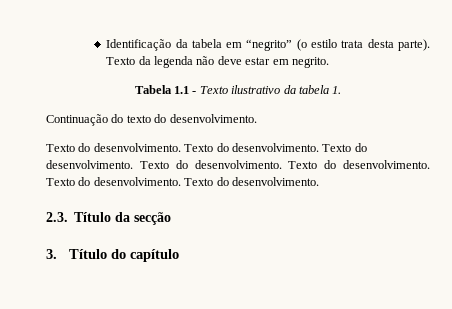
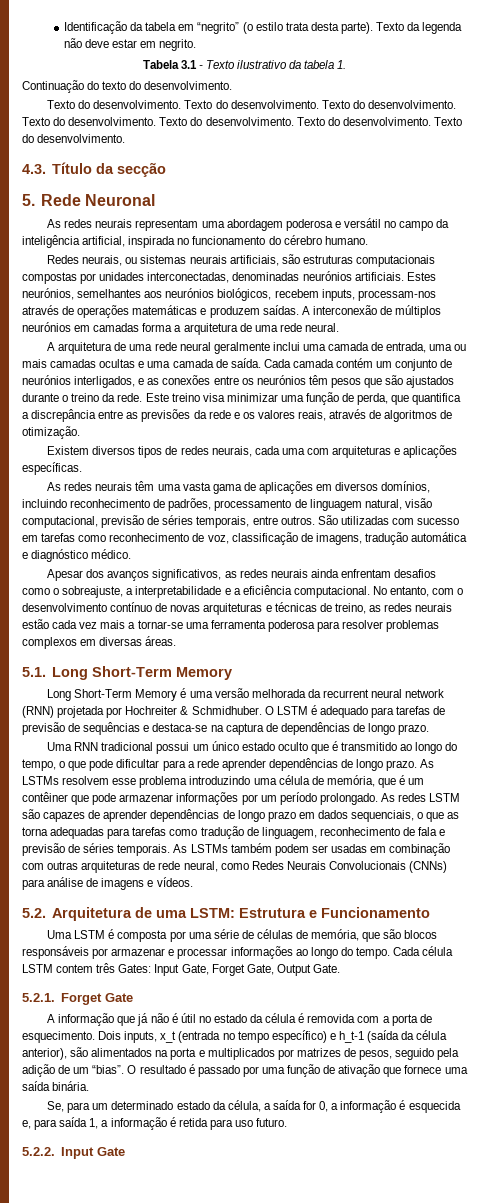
- Tabela 1.1 - Texto ilustrativo da tabela 1.
+ Tabela 3.1 - Texto ilustrativo da tabela 1.
- 2.3. Título da secção
+ 4.3. Título da secção
- 3. Título do capítulo
+ 5. Rede Neuronal
+ As redes neurais representam uma abordagem poderosa e versátil no campo da inteligência artificial, inspirada no funcionamento do cérebro humano.
+ Redes neurais, ou sistemas neurais artificiais, são estruturas computacionais compostas por unidades interconectadas, denominadas neurónios artificiais. Estes neurónios, semelhantes aos neurónios biológicos, recebem inputs, processam-nos através de operações matemáticas e produzem saídas. A interconexão de múltiplos neurónios em camadas forma a arquitetura de uma rede neural.
+ A arquitetura de uma rede neural geralmente inclui uma camada de entrada, uma ou mais camadas ocultas e uma camada de saída. Cada camada contém um conjunto de neurónios interligados, e as conexões entre os neurónios têm pesos que são ajustados durante o treino da rede. Este treino visa minimizar uma função de perda, que quantifica a discrepância entre as previsões da rede e os valores reais, através de algoritmos de otimização.
+ Existem diversos tipos de redes neurais, cada uma com arquiteturas e aplicações específicas.
+ As redes neurais têm uma vasta gama de aplicações em diversos domínios, incluindo reconhecimento de padrões, processamento de linguagem natural, visão computacional, previsão de séries temporais, entre outros. São utilizadas com sucesso em tarefas como reconhecimento de voz, classificação de imagens, tradução automática e diagnóstico médico.
+ Apesar dos avanços significativos, as redes neurais ainda enfrentam desafios como o sobreajuste, a interpretabilidade e a eficiência computacional. No entanto, com o desenvolvimento contínuo de novas arquiteturas e técnicas de treino, as redes neurais estão cada vez mais a tornar-se uma ferramenta poderosa para resolver problemas complexos em diversas áreas.
+ 5.1. Long Short-Term Memory
+ Long Short-Term Memory é uma versão melhorada da recurrent neural network (RNN) projetada por Hochreiter & Schmidhuber. O LSTM é adequado para tarefas de previsão de sequências e destaca-se na captura de dependências de longo prazo.
+ Uma RNN tradicional possui um único estado oculto que é transmitido ao longo do tempo, o que pode dificultar para a rede aprender dependências de longo prazo. As LSTMs resolvem esse problema introduzindo uma célula de memória, que é um contêiner que pode armazenar informações por um período prolongado. As redes LSTM são capazes de aprender dependências de longo prazo em dados sequenciais, o que as torna adequadas para tarefas como tradução de linguagem, reconhecimento de fala e previsão de séries temporais. As LSTMs também podem ser usadas em combinação com outras arquiteturas de rede neural, como Redes Neurais Convolucionais (CNNs) para análise de imagens e vídeos.
+ 5.2. Arquitetura de uma LSTM: Estrutura e Funcionamento
+ Uma LSTM é composta por uma série de células de memória, que são blocos responsáveis por armazenar e processar informações ao longo do tempo. Cada célula LSTM contem três Gates: Input Gate, Forget Gate, Output Gate.
+ 5.2.1. Forget Gate
+ A informação que já não é útil no estado da célula é removida com a porta de esquecimento. Dois inputs, x_t (entrada no tempo específico) e h_t-1 (saída da célula anterior), são alimentados na porta e multiplicados por matrizes de pesos, seguido pela adição de um “bias”. O resultado é passado por uma função de ativação que fornece uma saída binária.
+ Se, para um determinado estado da célula, a saída for 0, a informação é esquecida e, para saída 1, a informação é retida para uso futuro.
+ 5.2.2. Input Gate

